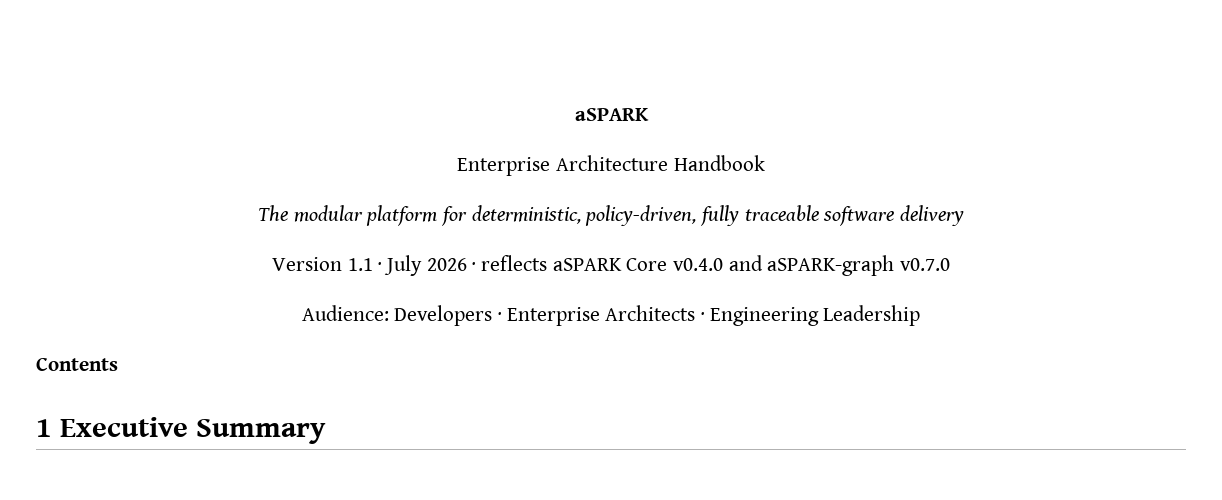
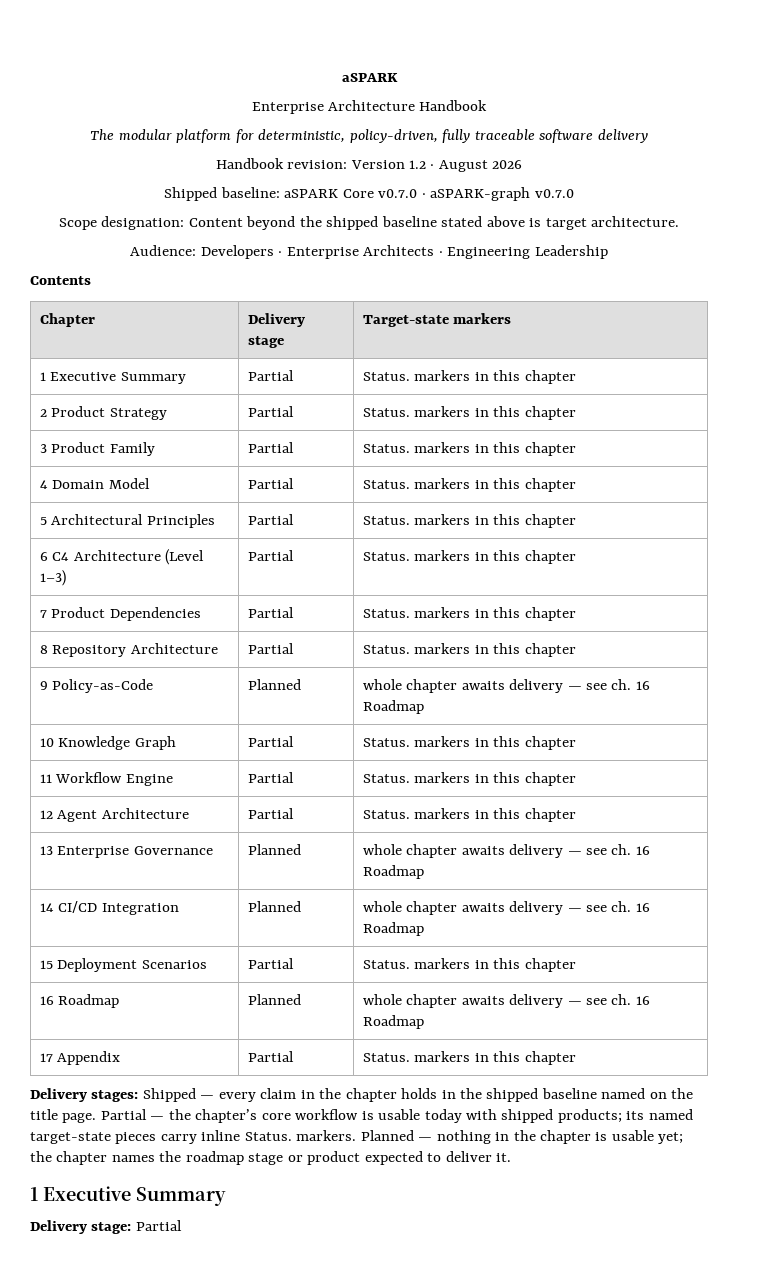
- Version 1.1 · July 2026 · reflects aSPARK Core v0.4.0 and aSPARK-graph v0.7.0
+ Handbook revision: Version 1.2 · August 2026
+ Shipped baseline: aSPARK Core v0.7.0 · aSPARK-graph v0.7.0
+ Scope designation: Content beyond the shipped baseline stated above is target architecture.
+ Chapter | Delivery stage | Target-state markers
+ 1 Executive Summary | Partial | Status. markers in this chapter
+ 2 Product Strategy | Partial | Status. markers in this chapter
+ 3 Product Family | Partial | Status. markers in this chapter
+ 4 Domain Model | Partial | Status. markers in this chapter
+ 5 Architectural Principles | Partial | Status. markers in this chapter
+ 6 C4 Architecture (Level 1–3) | Partial | Status. markers in this chapter
+ 7 Product Dependencies | Partial | Status. markers in this chapter
+ 8 Repository Architecture | Partial | Status. markers in this chapter
+ 9 Policy-as-Code | Planned | whole chapter awaits delivery — see ch. 16 Roadmap
+ 10 Knowledge Graph | Partial | Status. markers in this chapter
+ 11 Workflow Engine | Partial | Status. markers in this chapter
+ 12 Agent Architecture | Partial | Status. markers in this chapter
+ 13 Enterprise Governance | Planned | whole chapter awaits delivery — see ch. 16 Roadmap
+ 14 CI/CD Integration | Planned | whole chapter awaits delivery — see ch. 16 Roadmap
+ 15 Deployment Scenarios | Partial | Status. markers in this chapter
+ 16 Roadmap | Planned | whole chapter awaits delivery — see ch. 16 Roadmap
+ 17 Appendix | Partial | Status. markers in this chapter
+ Delivery stages: Shipped — every claim in the chapter holds in the shipped baseline named on the title page. Partial — the chapter’s core workflow is usable today with shipped products; its named target-state pieces carry inline Status. markers. Planned — nothing in the chapter is usable yet; the chapter names the roadmap stage or product expected to deliver it.
  1 Executive Summary
+ Delivery stage: Partial

